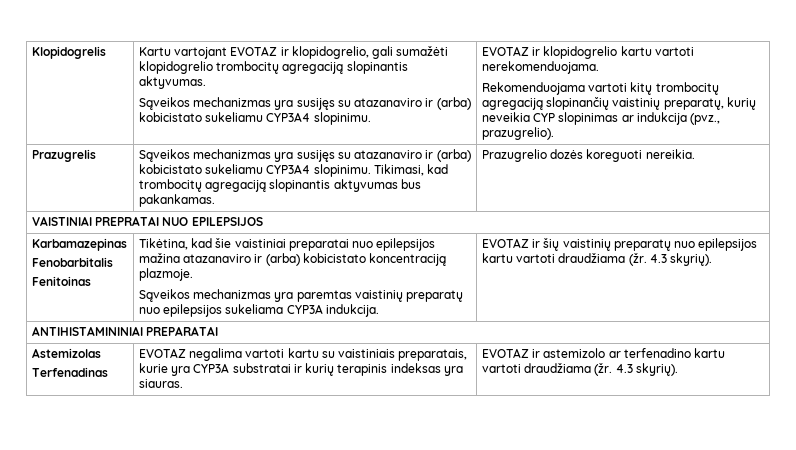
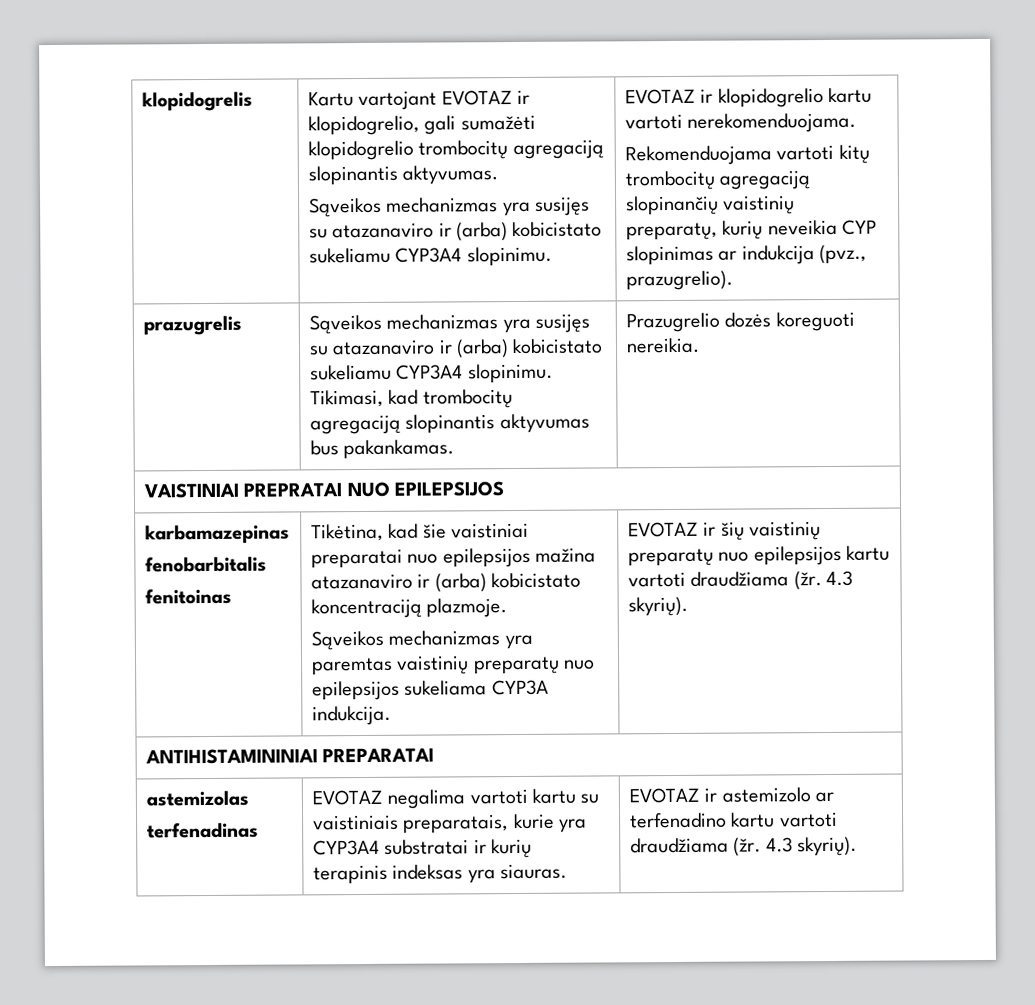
- Klopidogrelis
+ klopidogrelis
- Prazugrelis | Sąveikos mechanizmas yra susijęs su atazanaviro ir (arba) kobicistato sukeliamu CYP3A4 slopinimu. Tikimasi, kad trombocitų agregaciją slopinantis aktyvumas bus pakankamas. | Prazugrelio dozės koreguoti nereikia.
+ prazugrelis | Sąveikos mechanizmas yra susijęs su atazanaviro ir (arba) kobicistato sukeliamu CYP3A4 slopinimu. Tikimasi, kad trombocitų agregaciją slopinantis aktyvumas bus pakankamas. | Prazugrelio dozės koreguoti nereikia.
- Karbamazepinas
- Fenobarbitalis
- Fenitoinas
+ karbamazepinas
+ fenobarbitalis
+ fenitoinas
- Astemizolas
- Terfenadinas | EVOTAZ negalima vartoti kartu su vaistiniais preparatais, kurie yra CYP3A substratai ir kurių terapinis indeksas yra siauras. | EVOTAZ ir astemizolo ar terfenadino kartu vartoti draudžiama (žr. 4.3 skyrių).
+ astemizolas
+ terfenadinas | EVOTAZ negalima vartoti kartu su vaistiniais preparatais, kurie yra CYP3A4 substratai ir kurių terapinis indeksas yra siauras. | EVOTAZ ir astemizolo ar terfenadino kartu vartoti draudžiama (žr. 4.3 skyrių).

